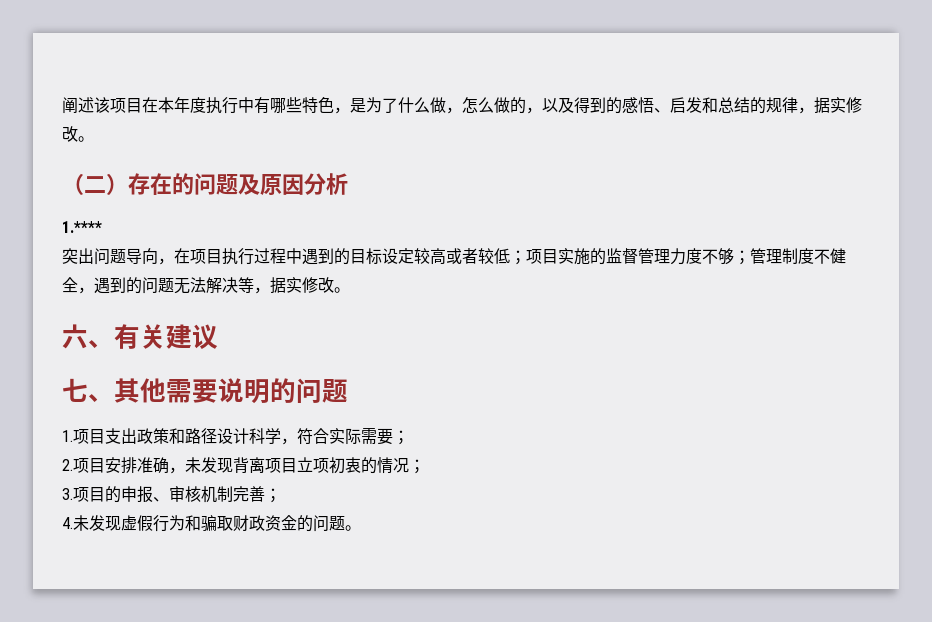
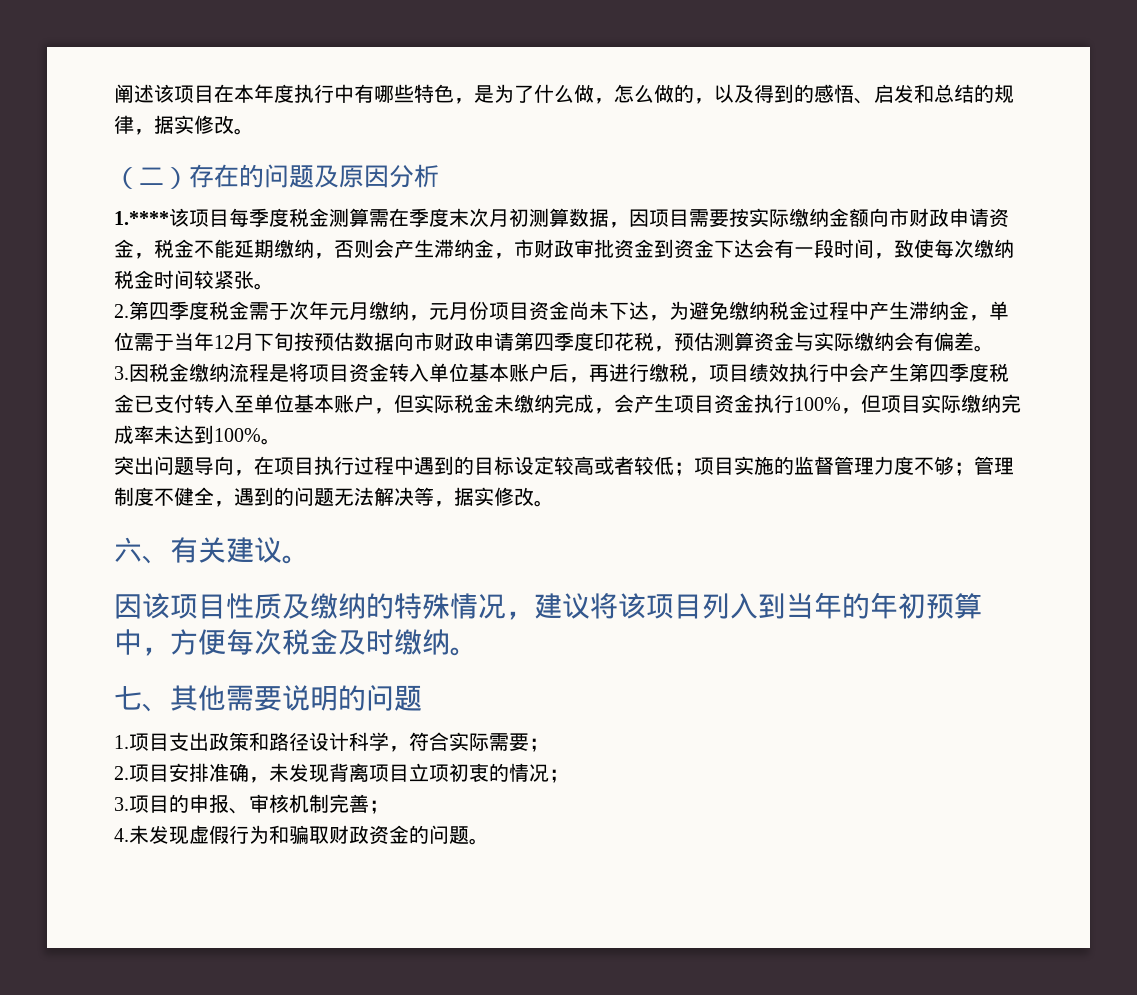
- 1.****
+ 1.****该项目每季度税金测算需在季度末次月初测算数据，因项目需要按实际缴纳金额向市财政申请资金，税金不能延期缴纳，否则会产生滞纳金，市财政审批资金到资金下达会有一段时间，致使每次缴纳税金时间较紧张。
+ 2.第四季度税金需于次年元月缴纳，元月份项目资金尚未下达，为避免缴纳税金过程中产生滞纳金，单位需于当年12月下旬按预估数据向市财政申请第四季度印花税，预估测算资金与实际缴纳会有偏差。
+ 3.因税金缴纳流程是将项目资金转入单位基本账户后，再进行缴税，项目绩效执行中会产生第四季度税金已支付转入至单位基本账户，但实际税金未缴纳完成，会产生项目资金执行100%，但项目实际缴纳完成率未达到100%。
- 六、有关建议
+ 六、有关建议。
+ 因该项目性质及缴纳的特殊情况，建议将该项目列入到当年的年初预算中，方便每次税金及时缴纳。

